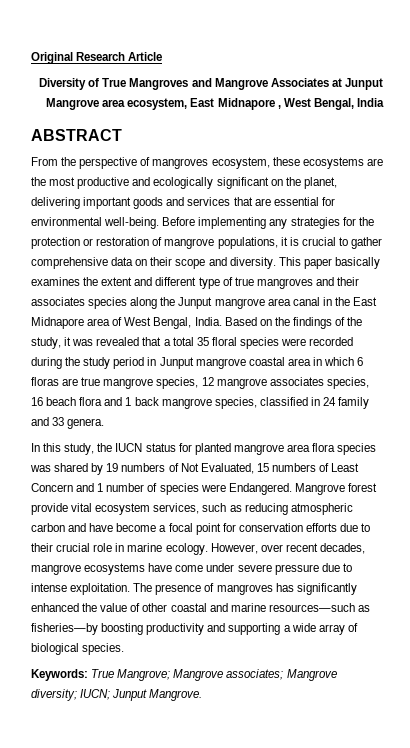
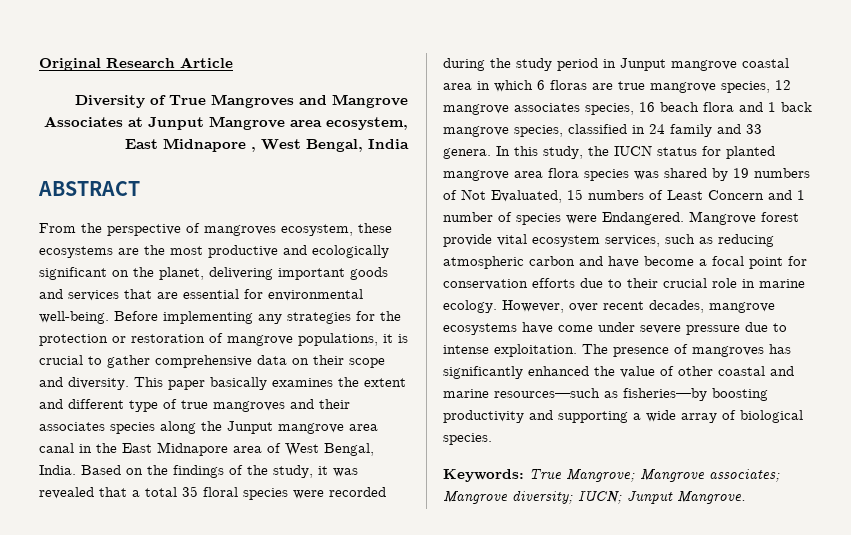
- Based on the findings of the study, it was revealed that a total 35 floral species were recorded during the study period in Junput mangrove coastal area in which 6 floras are true mangrove species, 12 mangrove associates species, 16 beach flora and 1 back mangrove species, classified in 24 family and 33 genera.
- In this study, the IUCN status for planted mangrove area flora species was shared by 19 numbers of Not Evaluated, 15 numbers of Least Concern and 1 number of species were Endangered.
+ Based on the findings of the study, it was revealed that a total 35 floral species were recorded during the study period in Junput mangrove coastal area in which 6 floras are true mangrove species, 12 mangrove associates species, 16 beach flora and 1 back mangrove species, classified in 24 family and 33 genera. In this study, the IUCN status for planted mangrove area flora species was shared by 19 numbers of Not Evaluated, 15 numbers of Least Concern and 1 number of species were Endangered.

